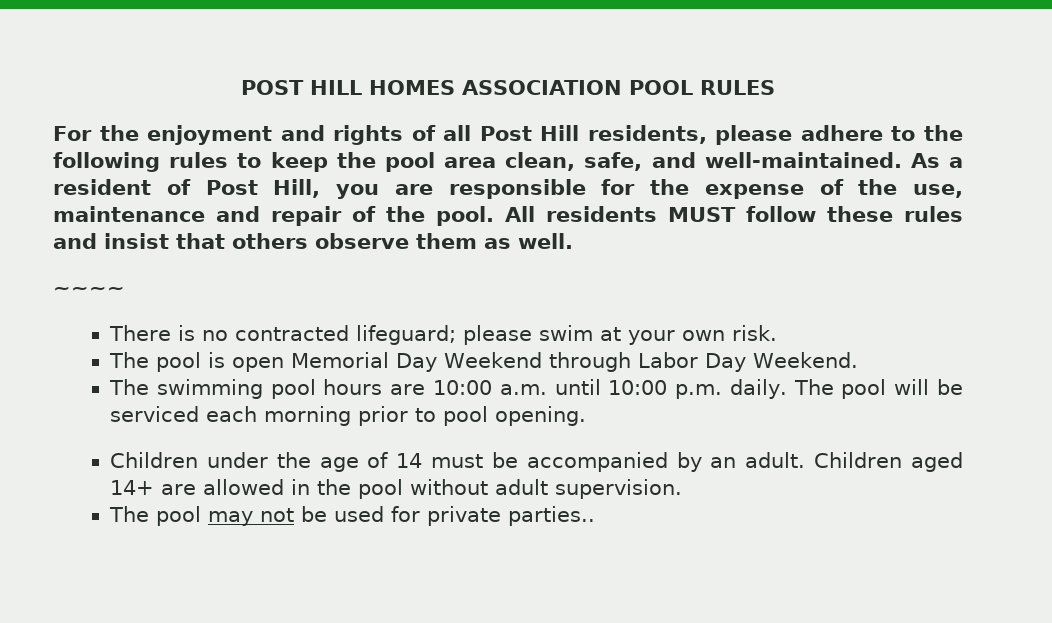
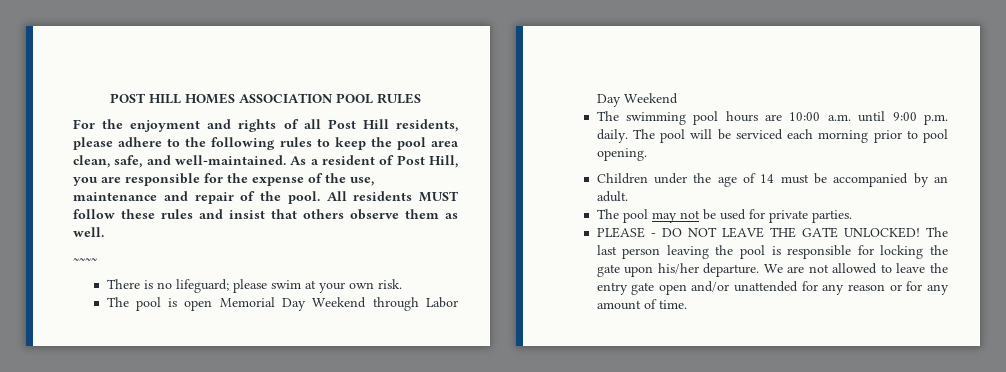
- There is no contracted lifeguard; please swim at your own risk.
+ There is no lifeguard; please swim at your own risk.
- The pool is open Memorial Day Weekend through Labor Day Weekend.
+ The pool is open Memorial Day Weekend through Labor Day Weekend
- The swimming pool hours are 10:00 a.m. until 10:00 p.m. daily.
+ The swimming pool hours are 10:00 a.m. until 9:00 p.m. daily.
- Children aged 14+ are allowed in the pool without adult supervision.
- The pool may not be used for private parties..
+ The pool may not be used for private parties.
+ PLEASE - DO NOT LEAVE THE GATE UNLOCKED! The last person leaving the pool is responsible for locking the gate upon his/her departure. We are not allowed to leave the entry gate open and/or unattended for any reason or for any amount of time.

